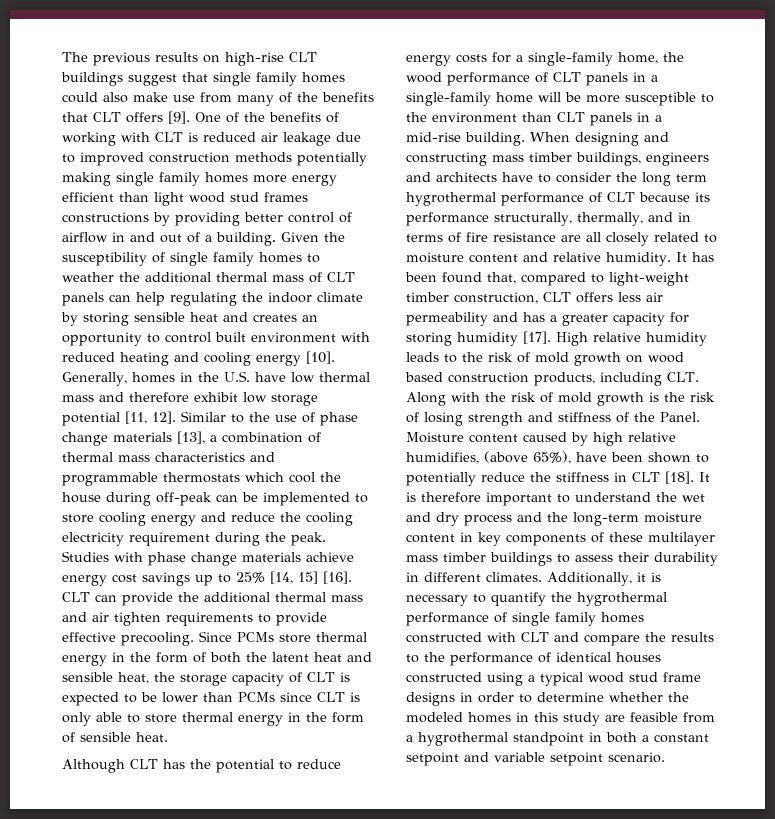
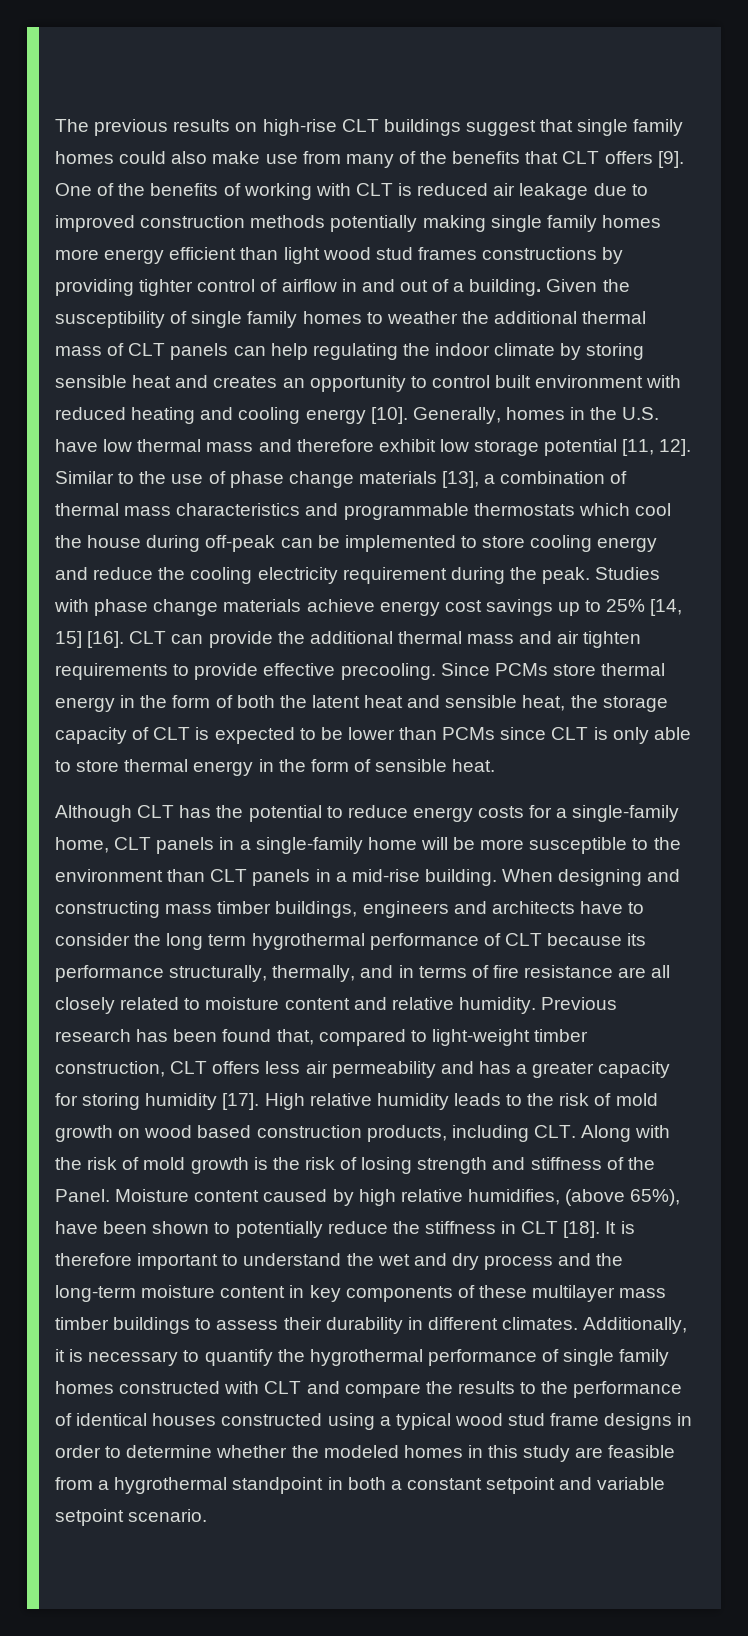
- One of the benefits of working with CLT is reduced air leakage due to improved construction methods potentially making single family homes more energy efficient than light wood stud frames constructions by providing better control of airflow in and out of a building.
+ One of the benefits of working with CLT is reduced air leakage due to improved construction methods potentially making single family homes more energy efficient than light wood stud frames constructions by providing tighter control of airflow in and out of a building.
- Although CLT has the potential to reduce energy costs for a single-family home, the wood performance of CLT panels in a single-family home will be more susceptible to the environment than CLT panels in a mid-rise building.
+ Although CLT has the potential to reduce energy costs for a single-family home, CLT panels in a single-family home will be more susceptible to the environment than CLT panels in a mid-rise building.
- It has been found that, compared to light-weight timber construction, CLT offers less air permeability and has a greater capacity for storing humidity [17].
+ Previous research has been found that, compared to light-weight timber construction, CLT offers less air permeability and has a greater capacity for storing humidity [17].

